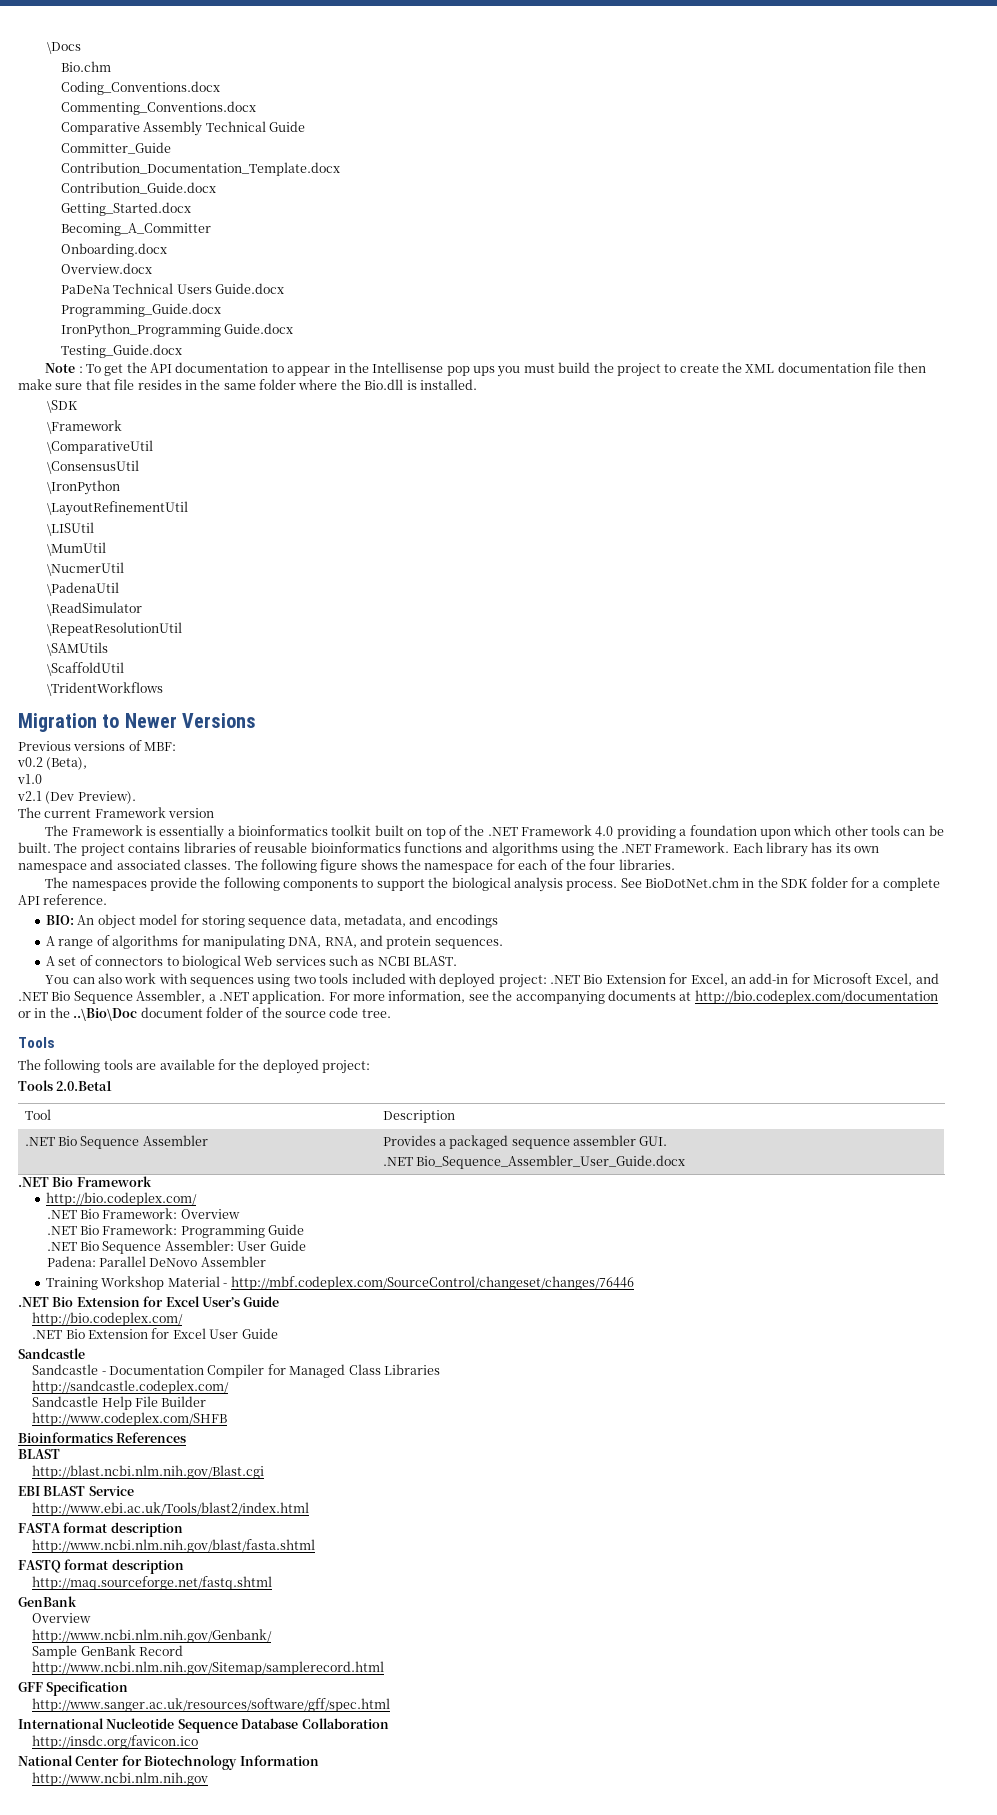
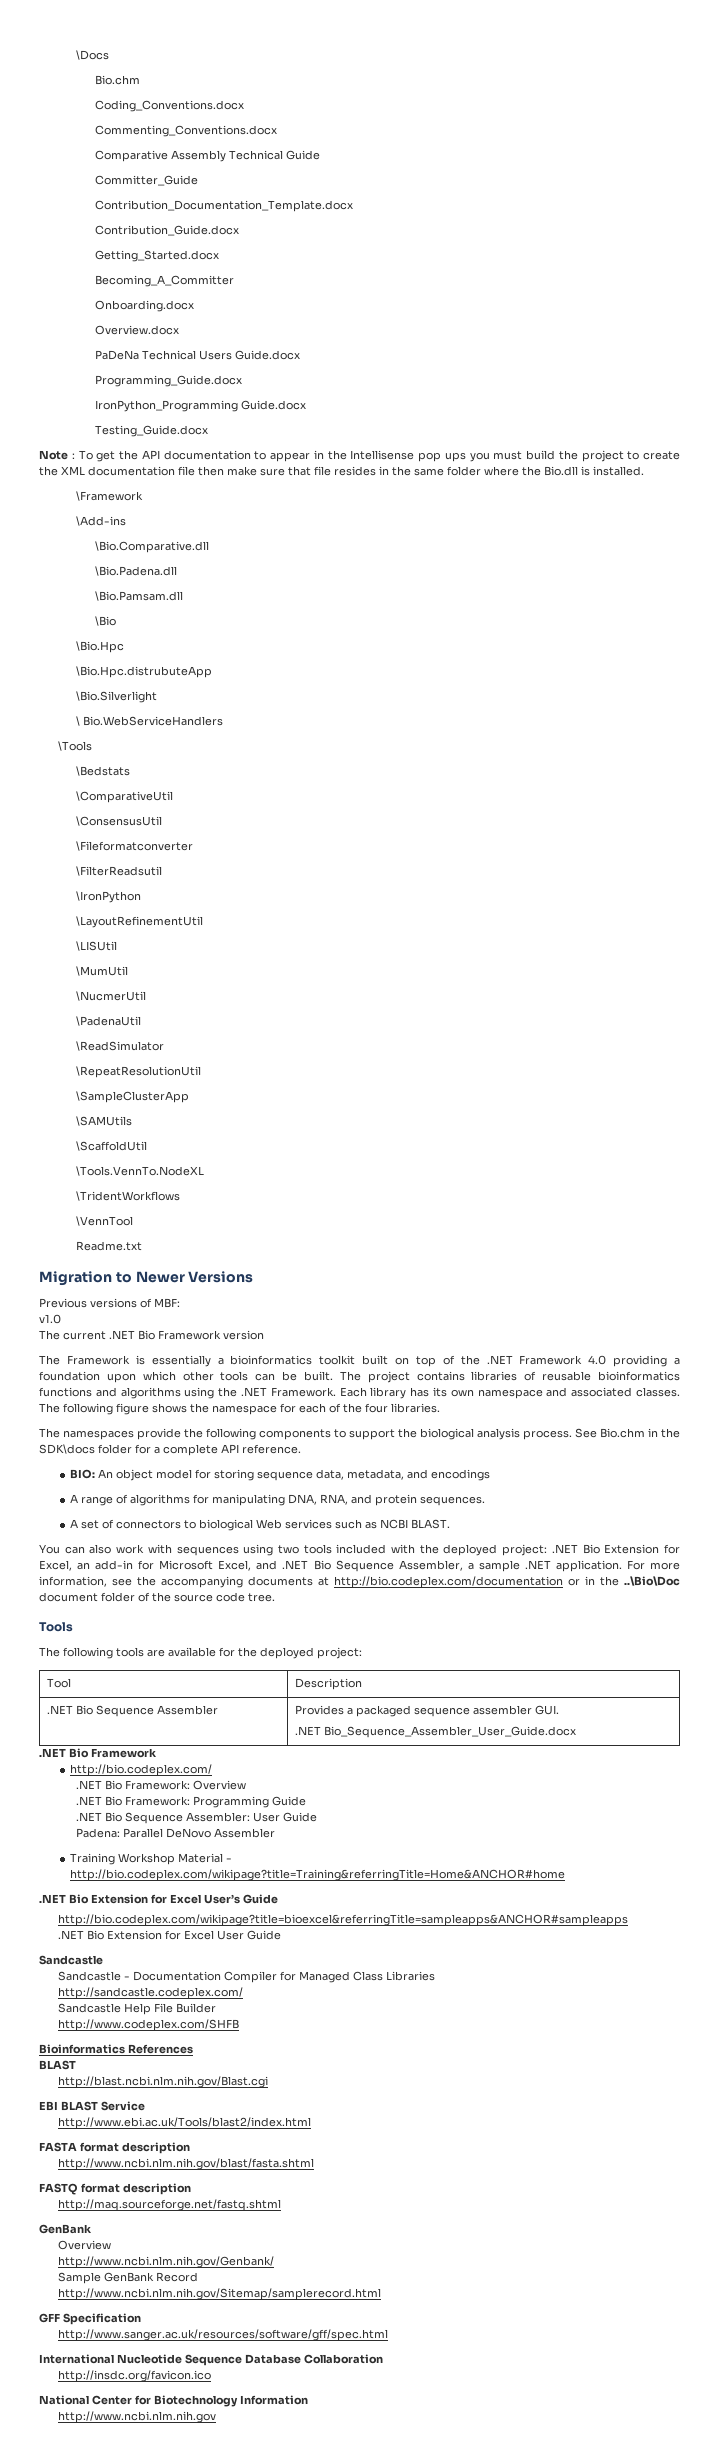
- \SDK
  \Framework
+ \Add-ins
+ \Bio.Comparative.dll
+ \Bio.Padena.dll
+ \Bio.Pamsam.dll
+ \Bio
+ \Bio.Hpc
+ \Bio.Hpc.distrubuteApp
+ \Bio.Silverlight
+ \ Bio.WebServiceHandlers
+ \Tools
+ \Bedstats
+ \Fileformatconverter
+ \FilterReadsutil
+ \SampleClusterApp
+ \Tools.VennTo.NodeXL
+ \VennTool
+ Readme.txt
- v0.2 (Beta),
- v2.1 (Dev Preview).
- The current Framework version
+ The current .NET Bio Framework version
- See BioDotNet.chm in the SDK folder for a complete API reference.
+ See Bio.chm in the SDK\docs folder for a complete API reference.
- You can also work with sequences using two tools included with deployed project: .NET Bio Extension for Excel, an add-in for Microsoft Excel, and .NET Bio Sequence Assembler, a .NET application.
+ You can also work with sequences using two tools included with the deployed project: .NET Bio Extension for Excel, an add-in for Microsoft Excel, and .NET Bio Sequence Assembler, a sample .NET application.
- Tools 2.0.Beta1
- Training Workshop Material - http://mbf.codeplex.com/SourceControl/changeset/changes/76446
+ Training Workshop Material - http://bio.codeplex.com/wikipage?title=Training&referringTitle=Home&ANCHOR#home
  .NET Bio Extension for Excel User’s Guide
- http://bio.codeplex.com/
+ http://bio.codeplex.com/wikipage?title=bioexcel&referringTitle=sampleapps&ANCHOR#sampleapps

